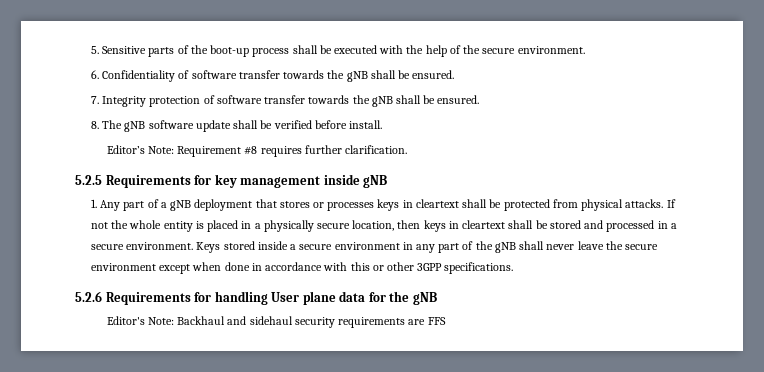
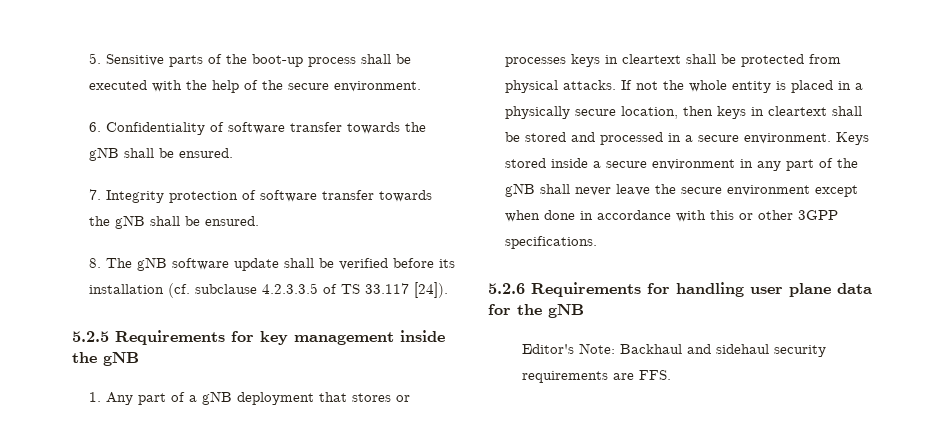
- 8. The gNB software update shall be verified before install.
- Editor’s Note: Requirement #8 requires further clarification.
+ 8. The gNB software update shall be verified before its installation (cf. subclause 4.2.3.3.5 of TS 33.117 [24]).
- 5.2.5 Requirements for key management inside gNB
+ 5.2.5 Requirements for key management inside the gNB
- 5.2.6 Requirements for handling User plane data for the gNB
+ 5.2.6 Requirements for handling user plane data for the gNB
- Editor's Note: Backhaul and sidehaul security requirements are FFS
+ Editor's Note: Backhaul and sidehaul security requirements are FFS.

